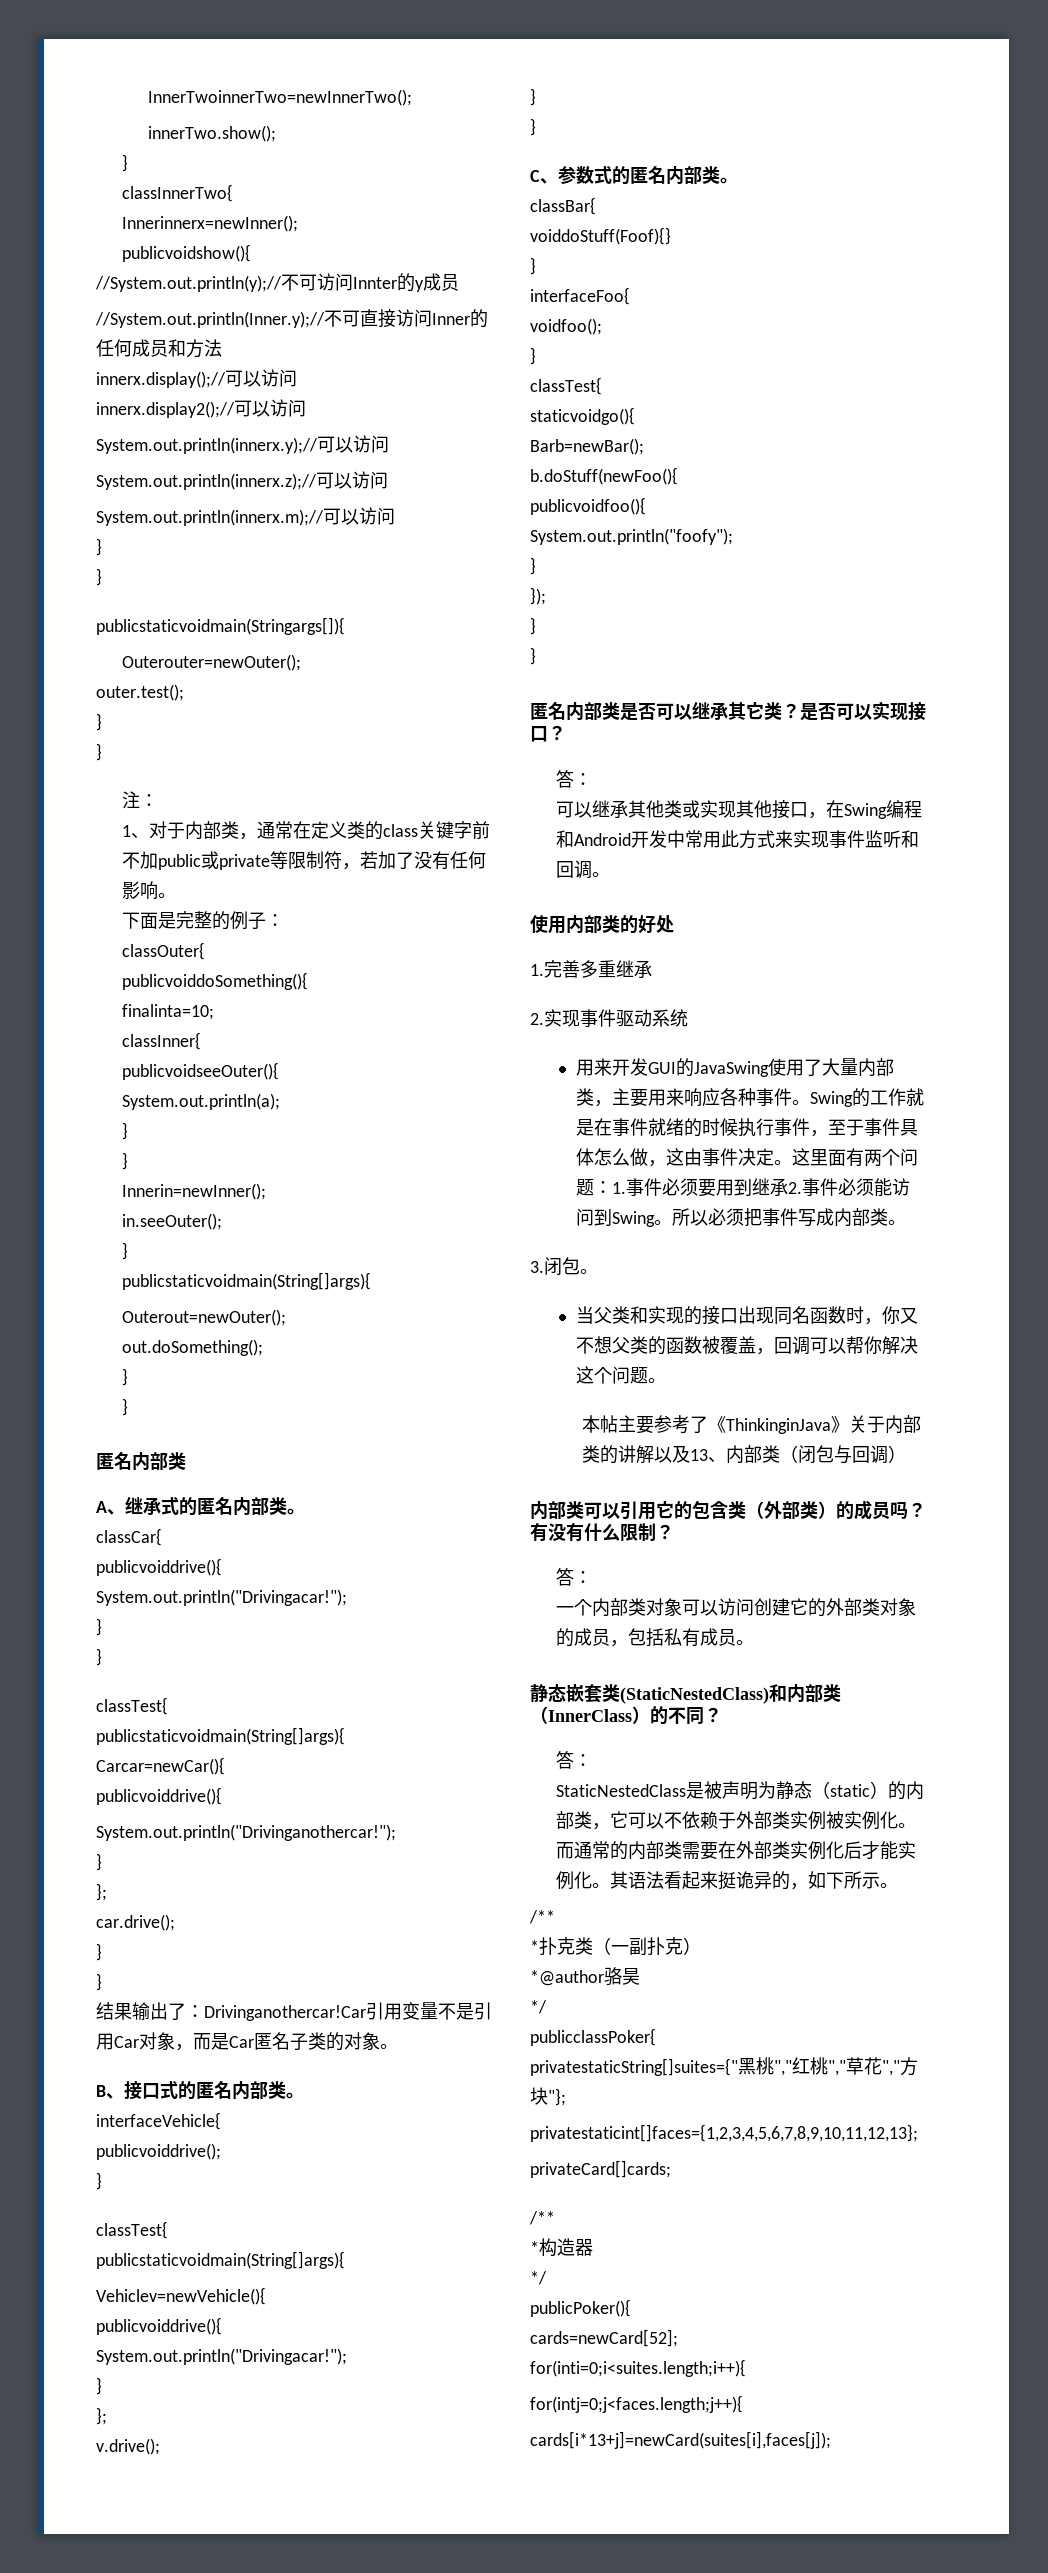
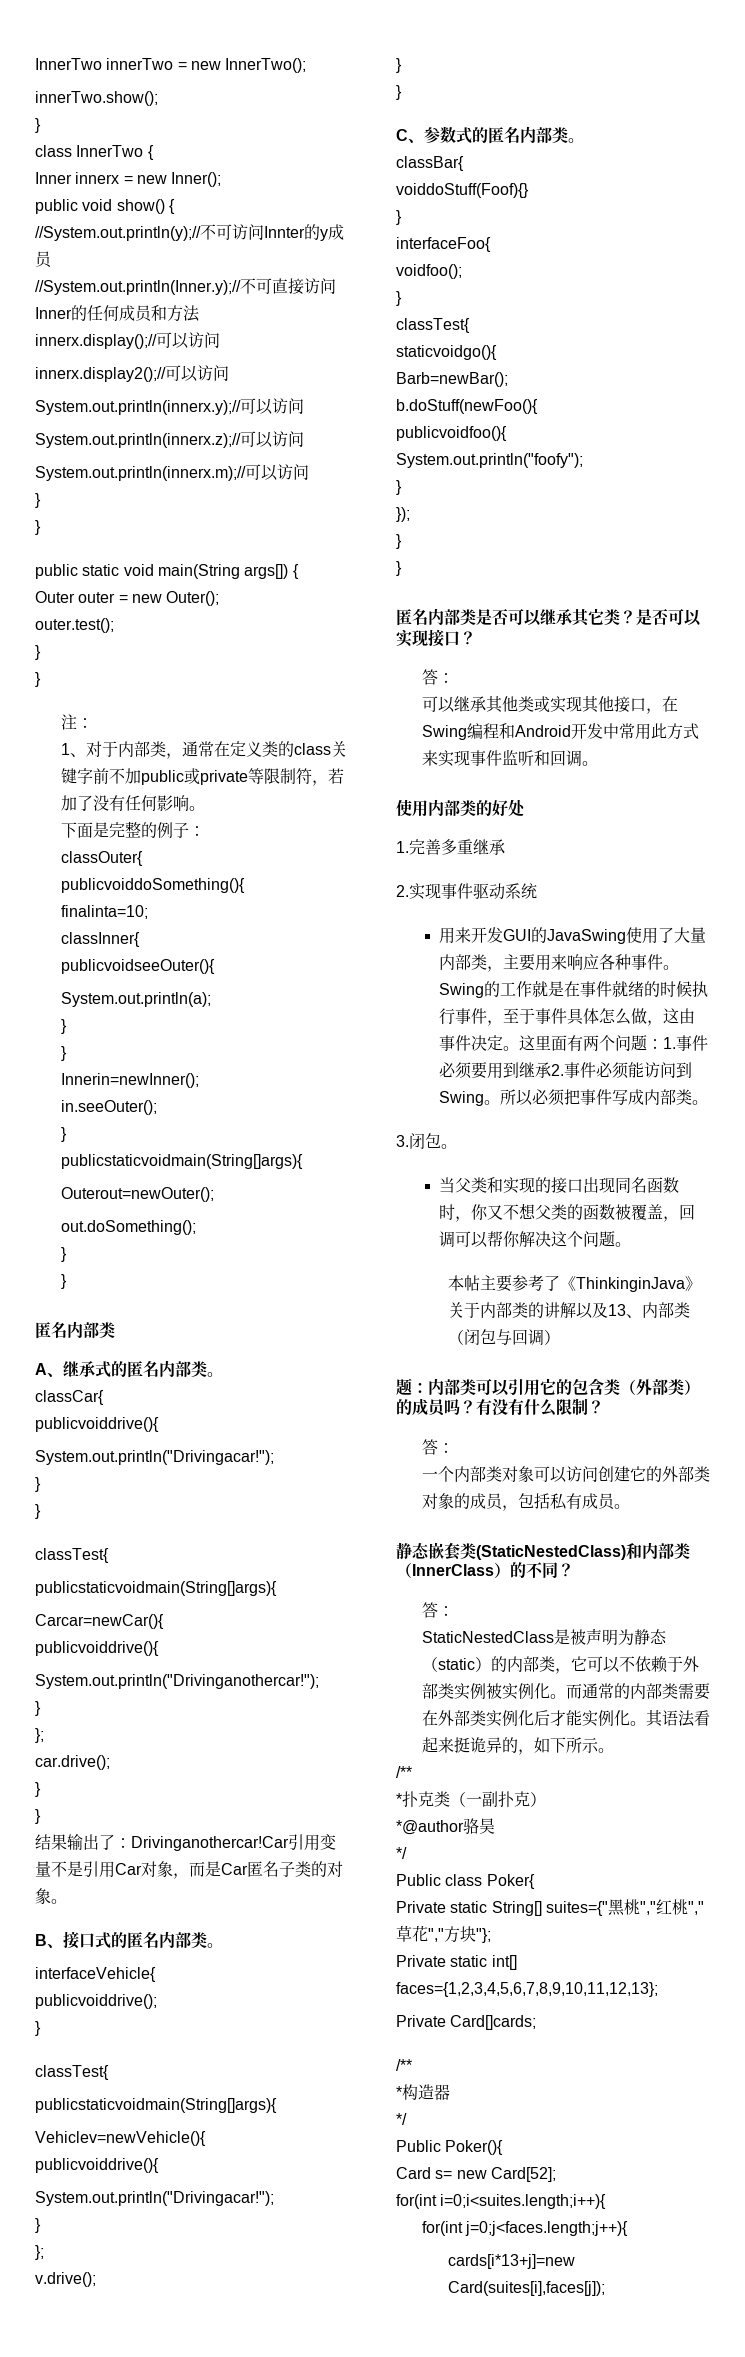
- InnerTwoinnerTwo=newInnerTwo();
+ InnerTwo innerTwo = new InnerTwo();
  innerTwo.show();
  }
- classInnerTwo{
- Innerinnerx=newInner();
- publicvoidshow(){
+ class InnerTwo {
+ Inner innerx = new Inner();
+ public void show() {
- publicstaticvoidmain(Stringargs[]){
- Outerouter=newOuter();
+ public static void main(String args[]) {
+ Outer outer = new Outer();
- 内部类可以引用它的包含类（外部类）的成员吗？
+ 题：内部类可以引用它的包含类（外部类）的成员吗？
- publicclassPoker{
- privatestaticString[]suites={"黑桃","红桃","草花","方块"};
+ Public class Poker{
+ Private static String[] suites={"黑桃","红桃","草花","方块"};
- privatestaticint[]faces={1,2,3,4,5,6,7,8,9,10,11,12,13};
- privateCard[]cards;
+ Private static int[] faces={1,2,3,4,5,6,7,8,9,10,11,12,13};
+ Private Card[]cards;
- publicPoker(){
- cards=newCard[52];
- for(inti=0;i<suites.length;i++){
- for(intj=0;j<faces.length;j++){
- cards[i*13+j]=newCard(suites[i],faces[j]);
+ Public Poker(){
+ Card s= new Card[52];
+ for(int i=0;i<suites.length;i++){
+ for(int j=0;j<faces.length;j++){
+ cards[i*13+j]=new Card(suites[i],faces[j]);

